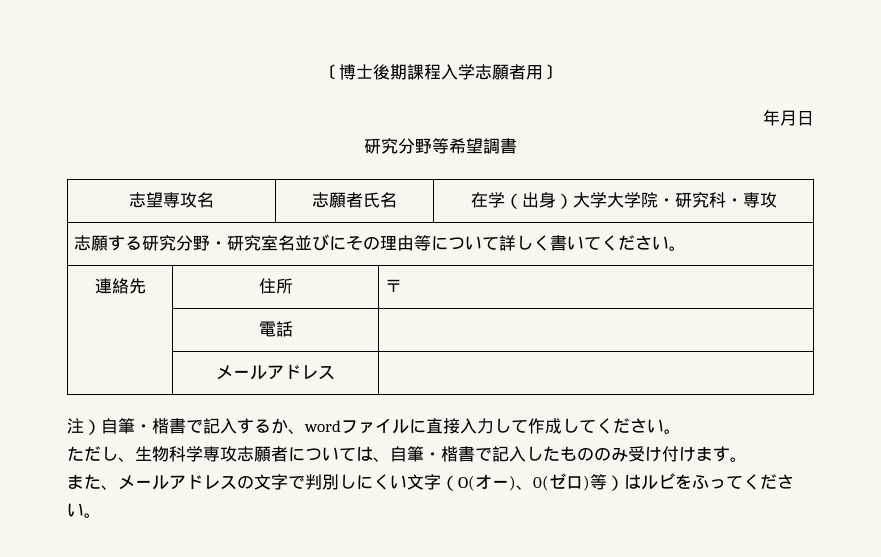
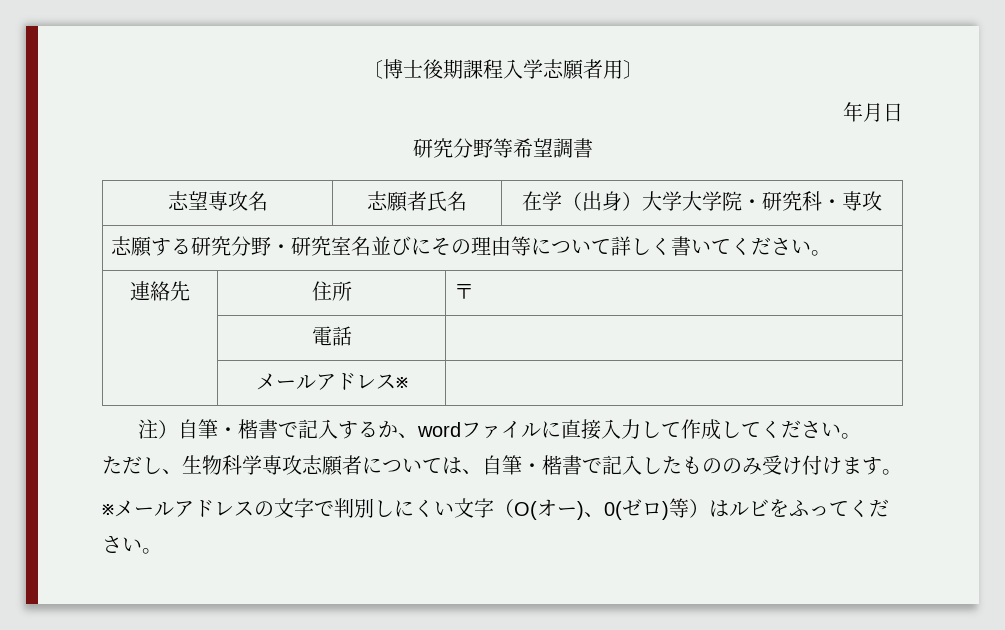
- | メールアドレス |
+ | メールアドレス※ |
- また、メールアドレスの文字で判別しにくい文字（O(オー)、0(ゼロ)等）はルビをふってください。
+ ※メールアドレスの文字で判別しにくい文字（O(オー)、0(ゼロ)等）はルビをふってください。

